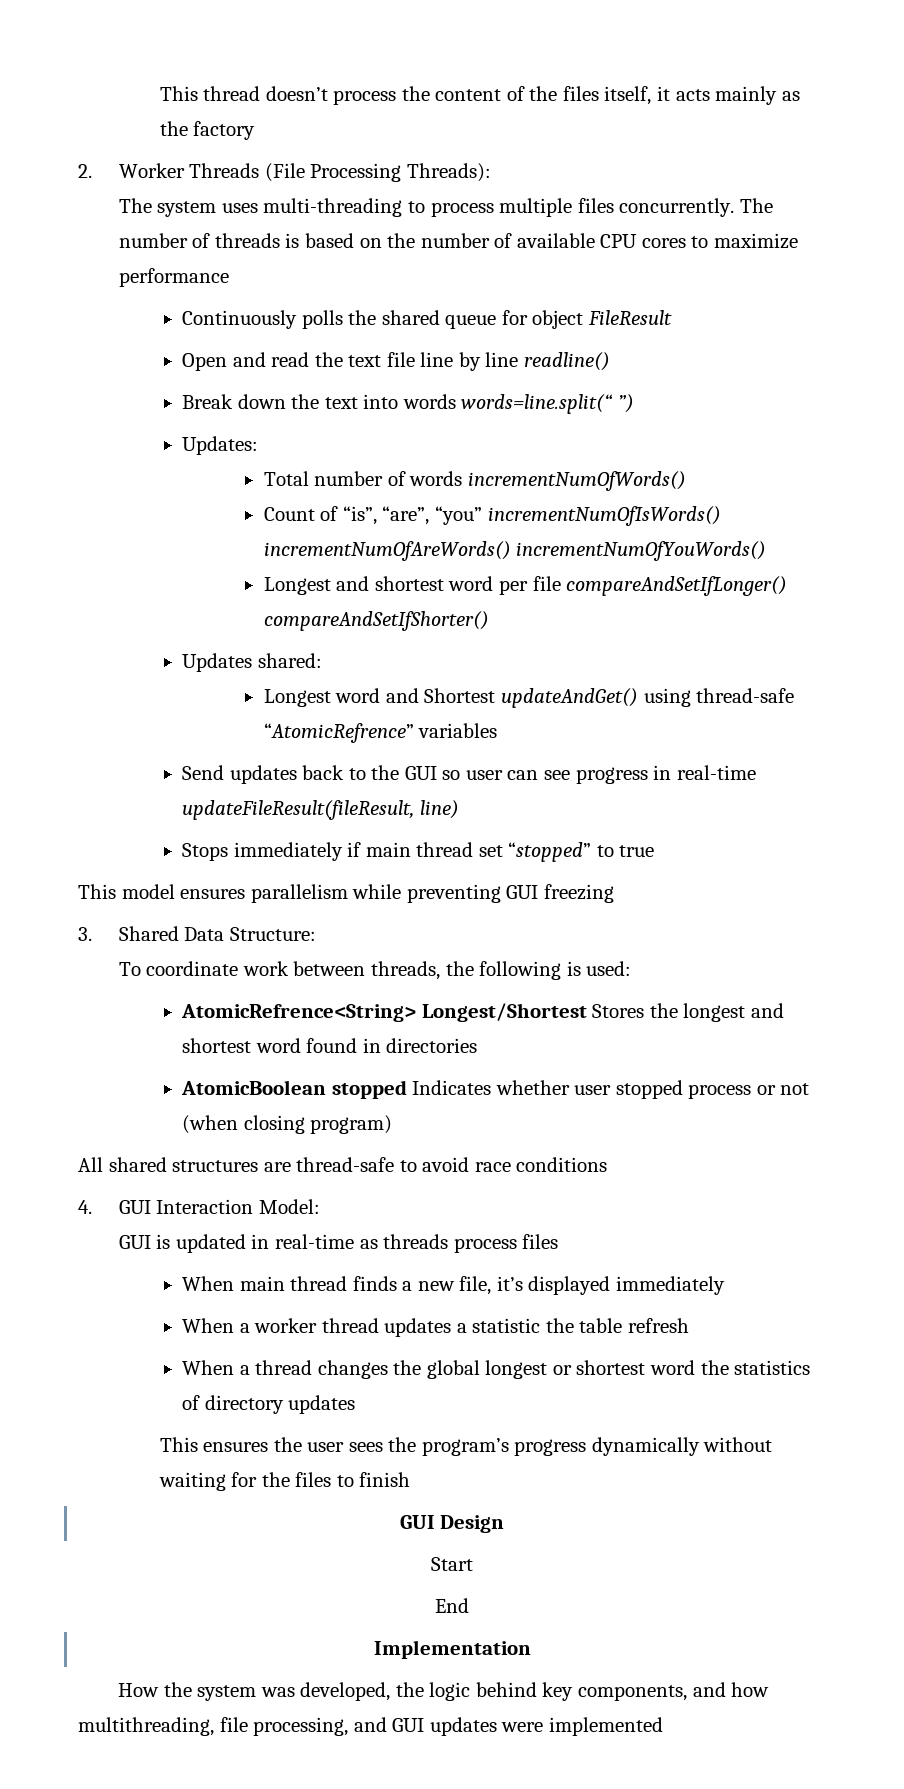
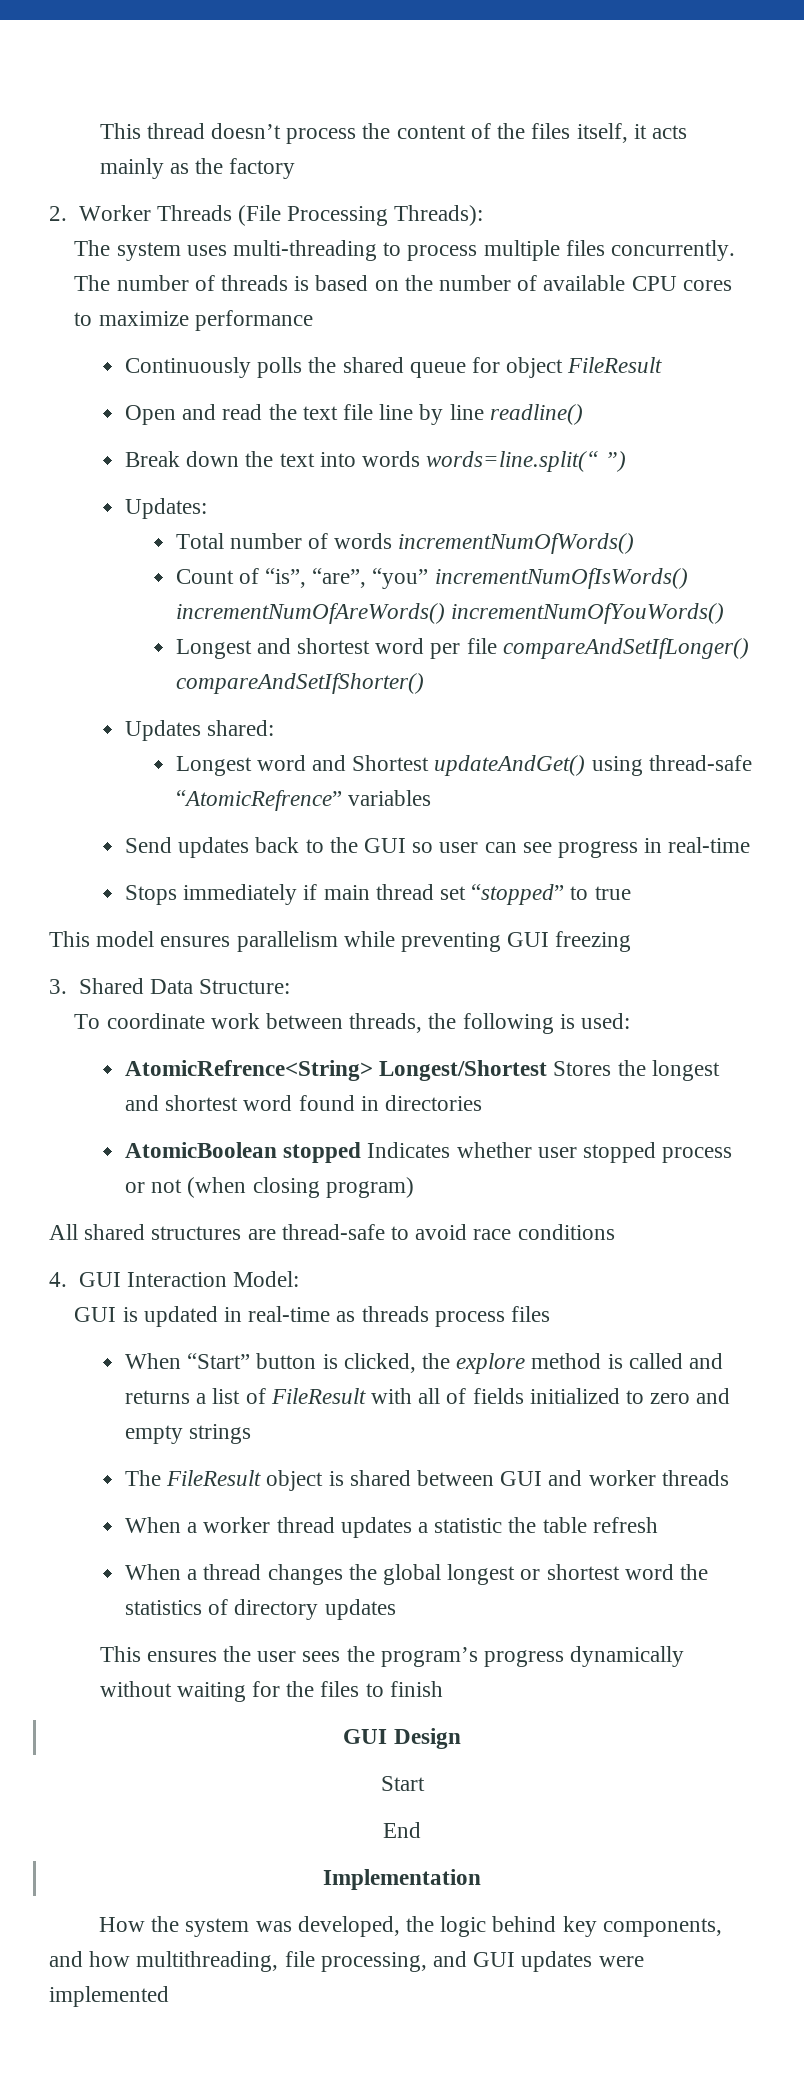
- Send updates back to the GUI so user can see progress in real-time updateFileResult(fileResult, line)
+ Send updates back to the GUI so user can see progress in real-time
- When main thread finds a new file, it’s displayed immediately
+ When “Start” button is clicked, the explore method is called and returns a list of FileResult with all of fields initialized to zero and empty strings
+ The FileResult object is shared between GUI and worker threads

